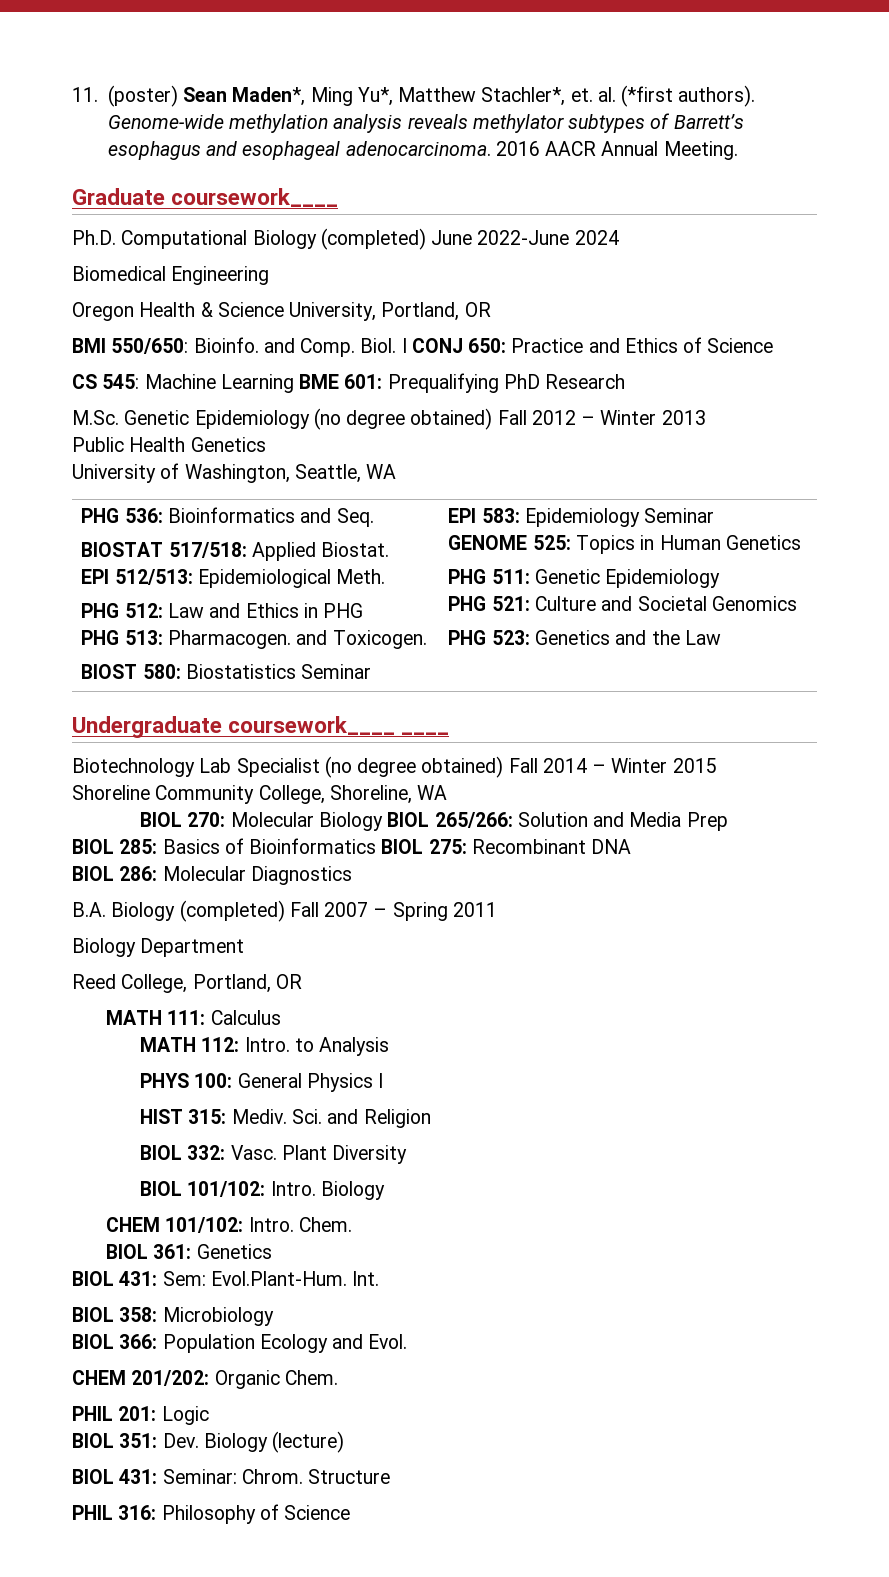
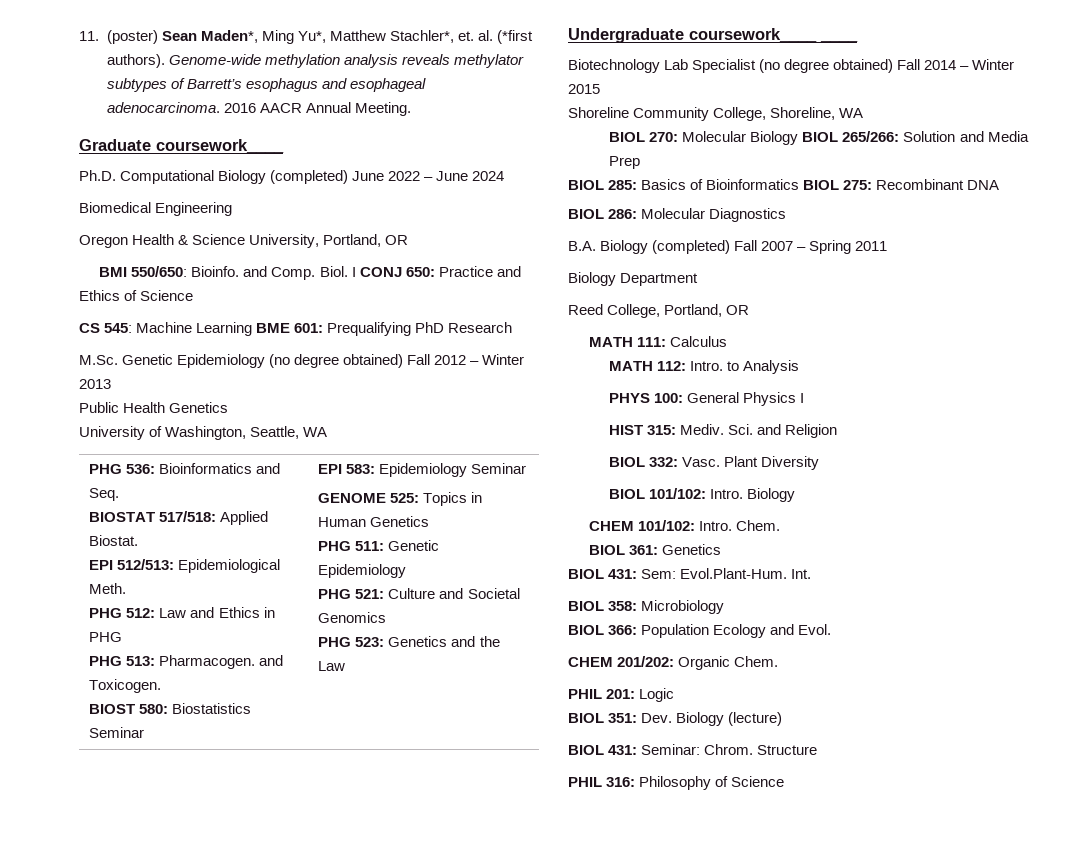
- Ph.D. Computational Biology (completed) June 2022-June 2024
+ Ph.D. Computational Biology (completed) June 2022 – June 2024

